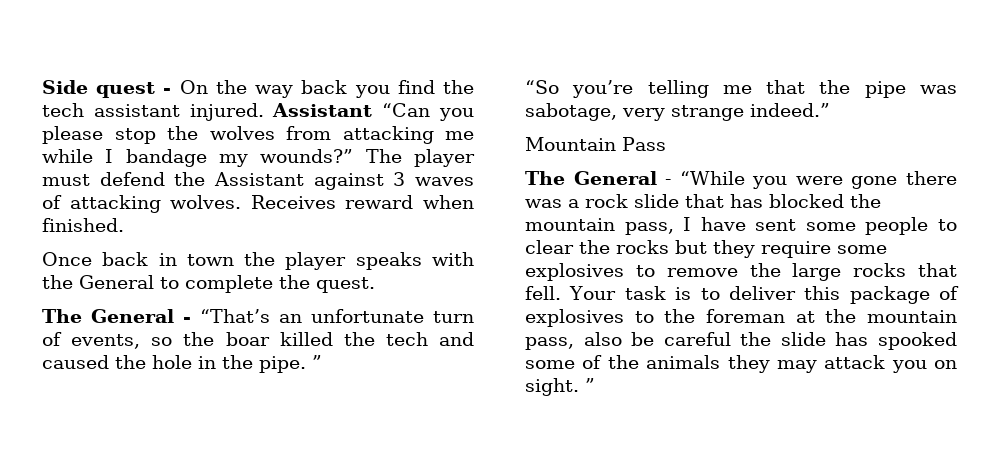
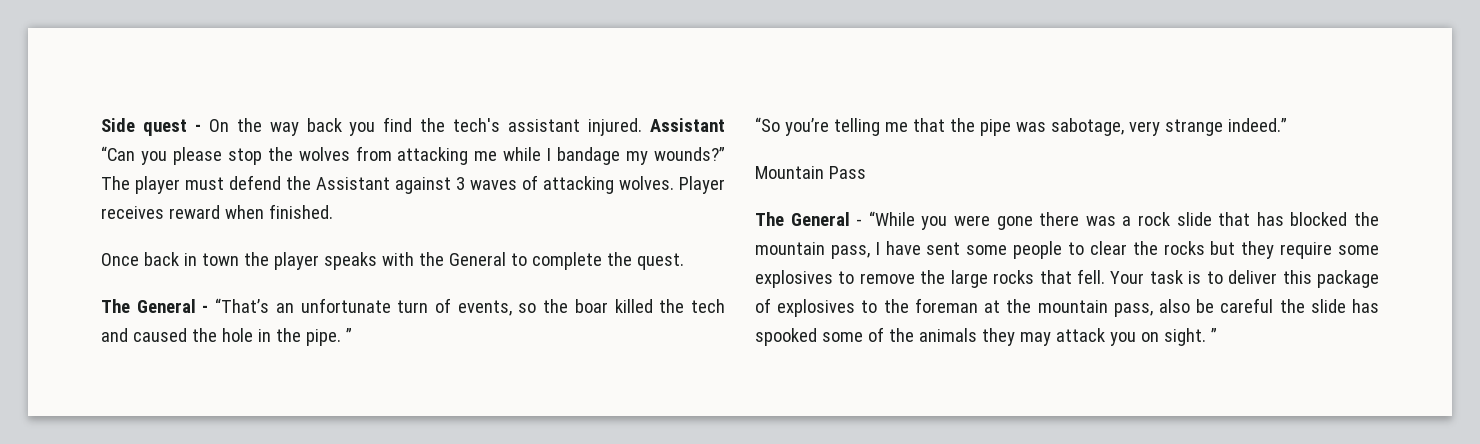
- Side quest - On the way back you find the tech assistant injured.
+ Side quest - On the way back you find the tech's assistant injured.
- Receives reward when finished.
+ Player receives reward when finished.

